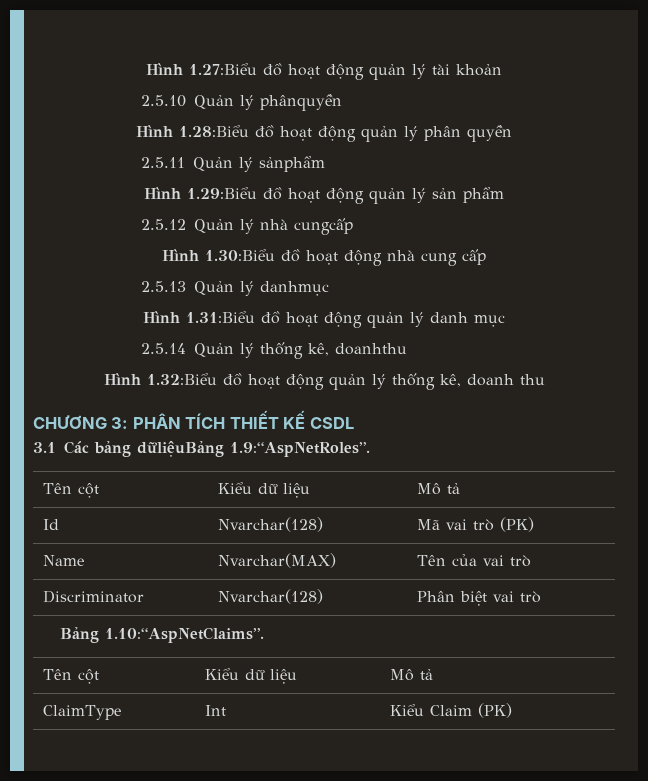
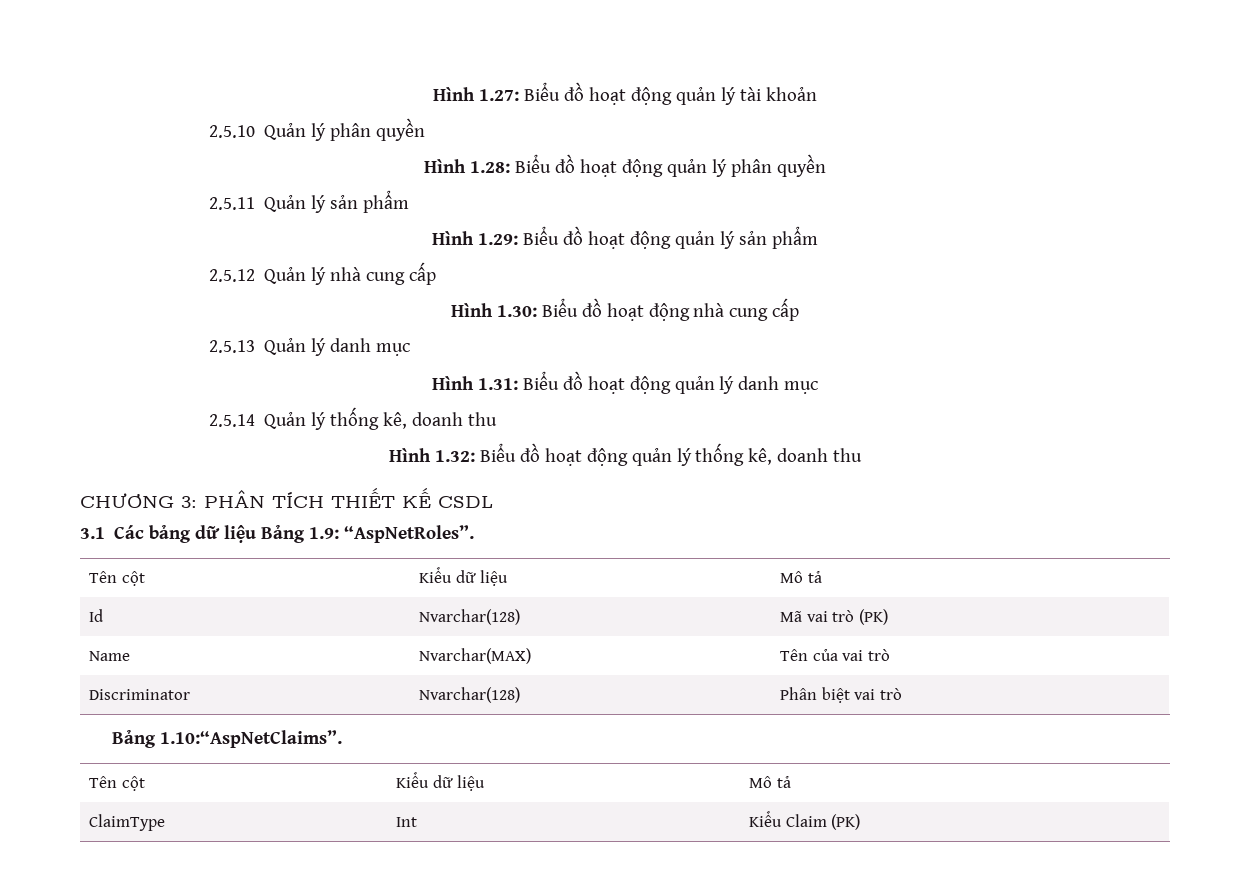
- Hình 1.27:Biểu đồ hoạt động quản lý tài khoản
+ Hình 1.27: Biểu đồ hoạt động quản lý tài khoản
- 2.5.10 Quản lý phânquyền
- Hình 1.28:Biểu đồ hoạt động quản lý phân quyền
+ 2.5.10 Quản lý phân quyền
+ Hình 1.28: Biểu đồ hoạt động quản lý phân quyền
- 2.5.11 Quản lý sảnphẩm
- Hình 1.29:Biểu đồ hoạt động quản lý sản phẩm
+ 2.5.11 Quản lý sản phẩm
+ Hình 1.29: Biểu đồ hoạt động quản lý sản phẩm
- 2.5.12 Quản lý nhà cungcấp
- Hình 1.30:Biểu đồ hoạt động nhà cung cấp
+ 2.5.12 Quản lý nhà cung cấp
+ Hình 1.30: Biểu đồ hoạt động nhà cung cấp
- 2.5.13 Quản lý danhmục
- Hình 1.31:Biểu đồ hoạt động quản lý danh mục
+ 2.5.13 Quản lý danh mục
+ Hình 1.31: Biểu đồ hoạt động quản lý danh mục
- 2.5.14 Quản lý thống kê, doanhthu
- Hình 1.32:Biểu đồ hoạt động quản lý thống kê, doanh thu
+ 2.5.14 Quản lý thống kê, doanh thu
+ Hình 1.32: Biểu đồ hoạt động quản lý thống kê, doanh thu
- 3.1 Các bảng dữliệuBảng 1.9:“AspNetRoles”.
+ 3.1 Các bảng dữ liệu Bảng 1.9: “AspNetRoles”.

